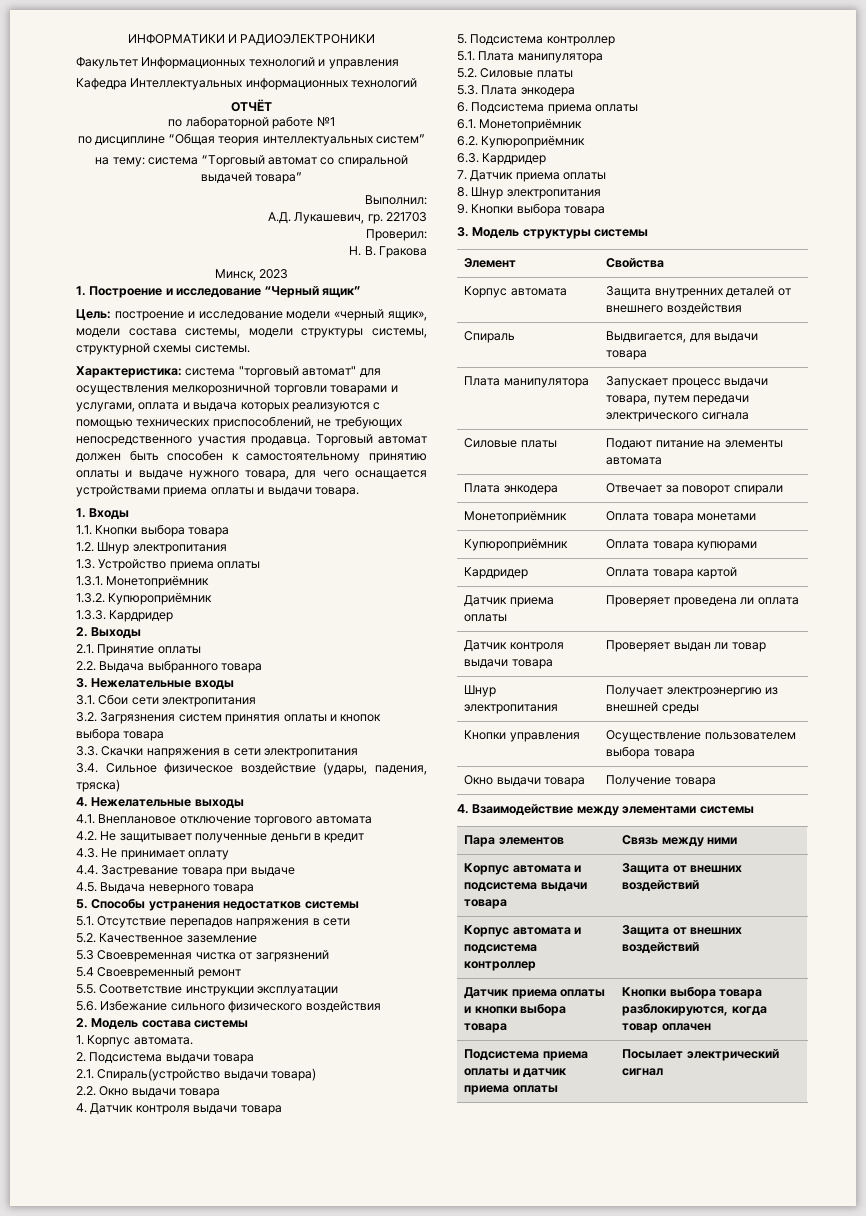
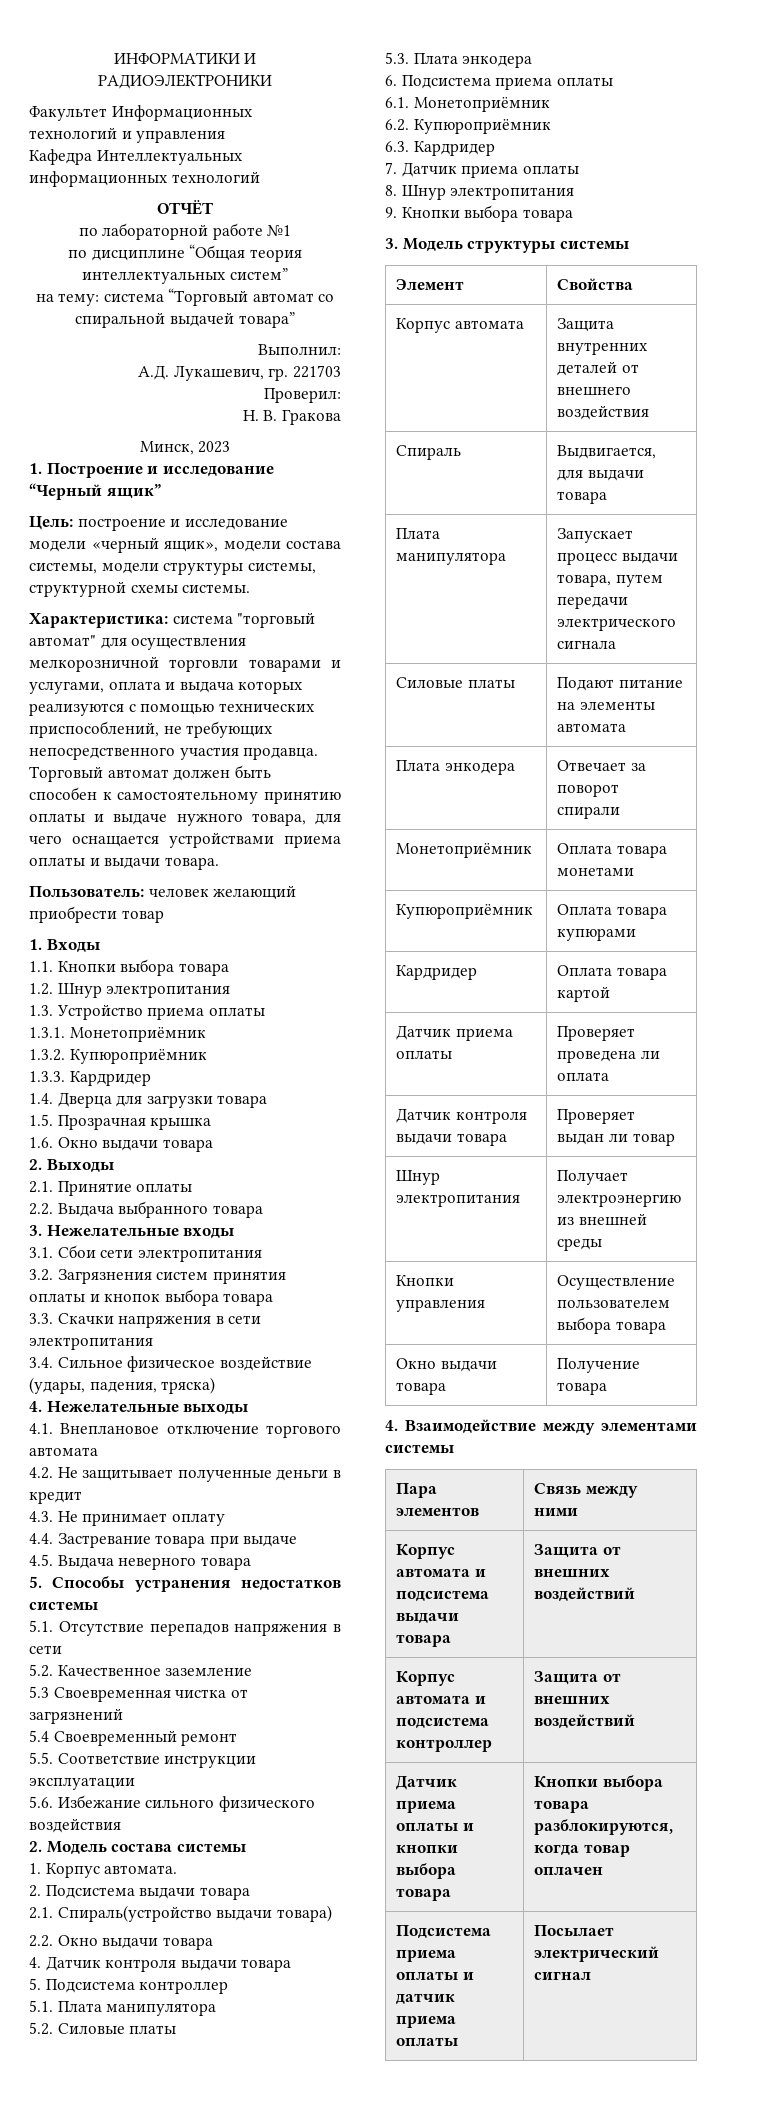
+ Пользователь: человек желающий приобрести товар
+ 1.4. Дверца для загрузки товара
+ 1.5. Прозрачная крышка
+ 1.6. Окно выдачи товара

